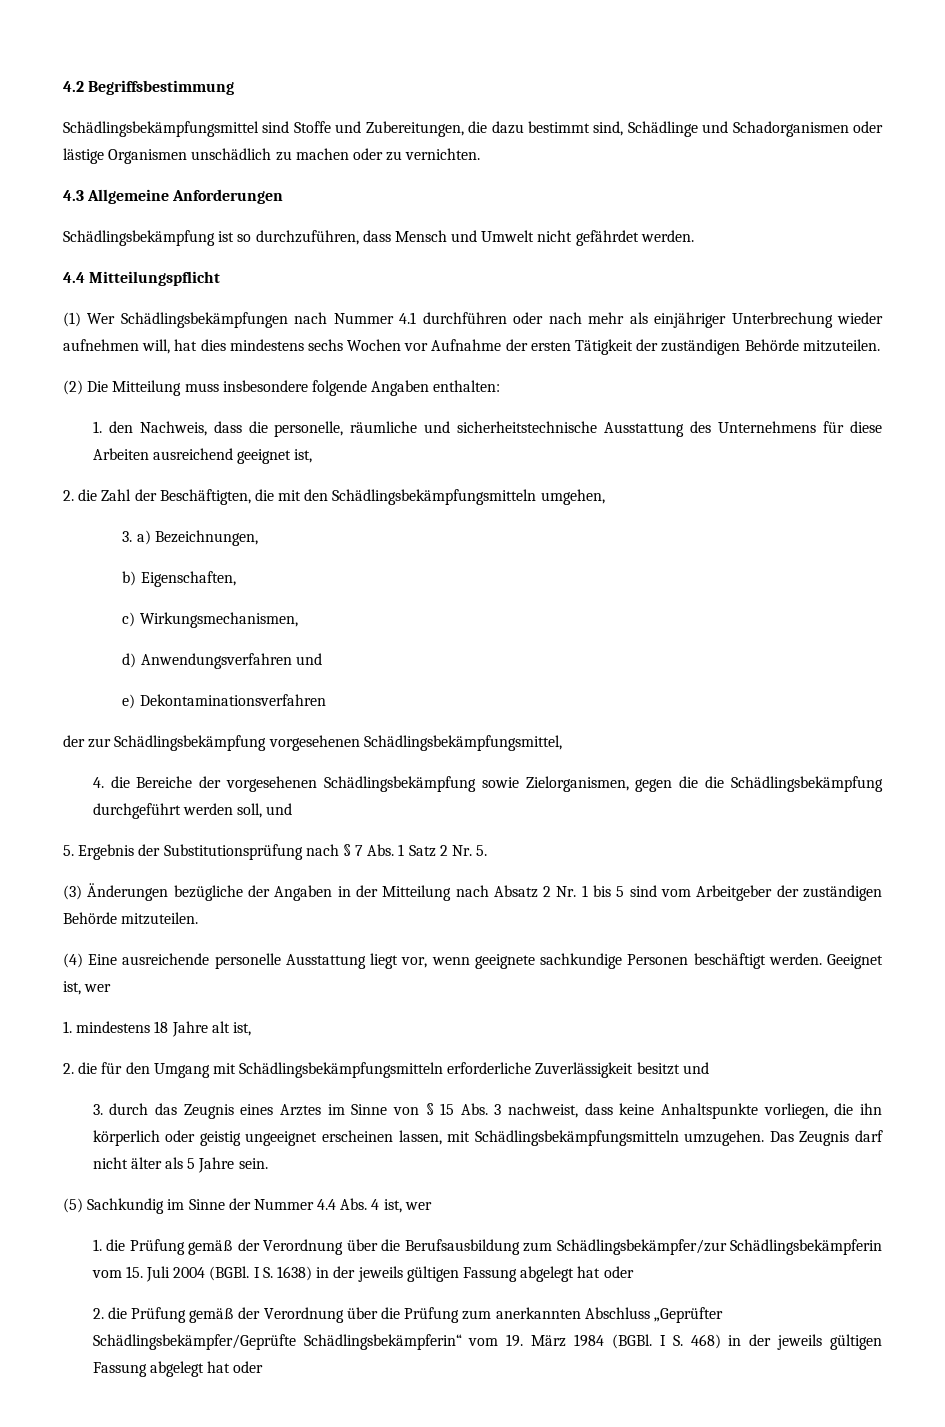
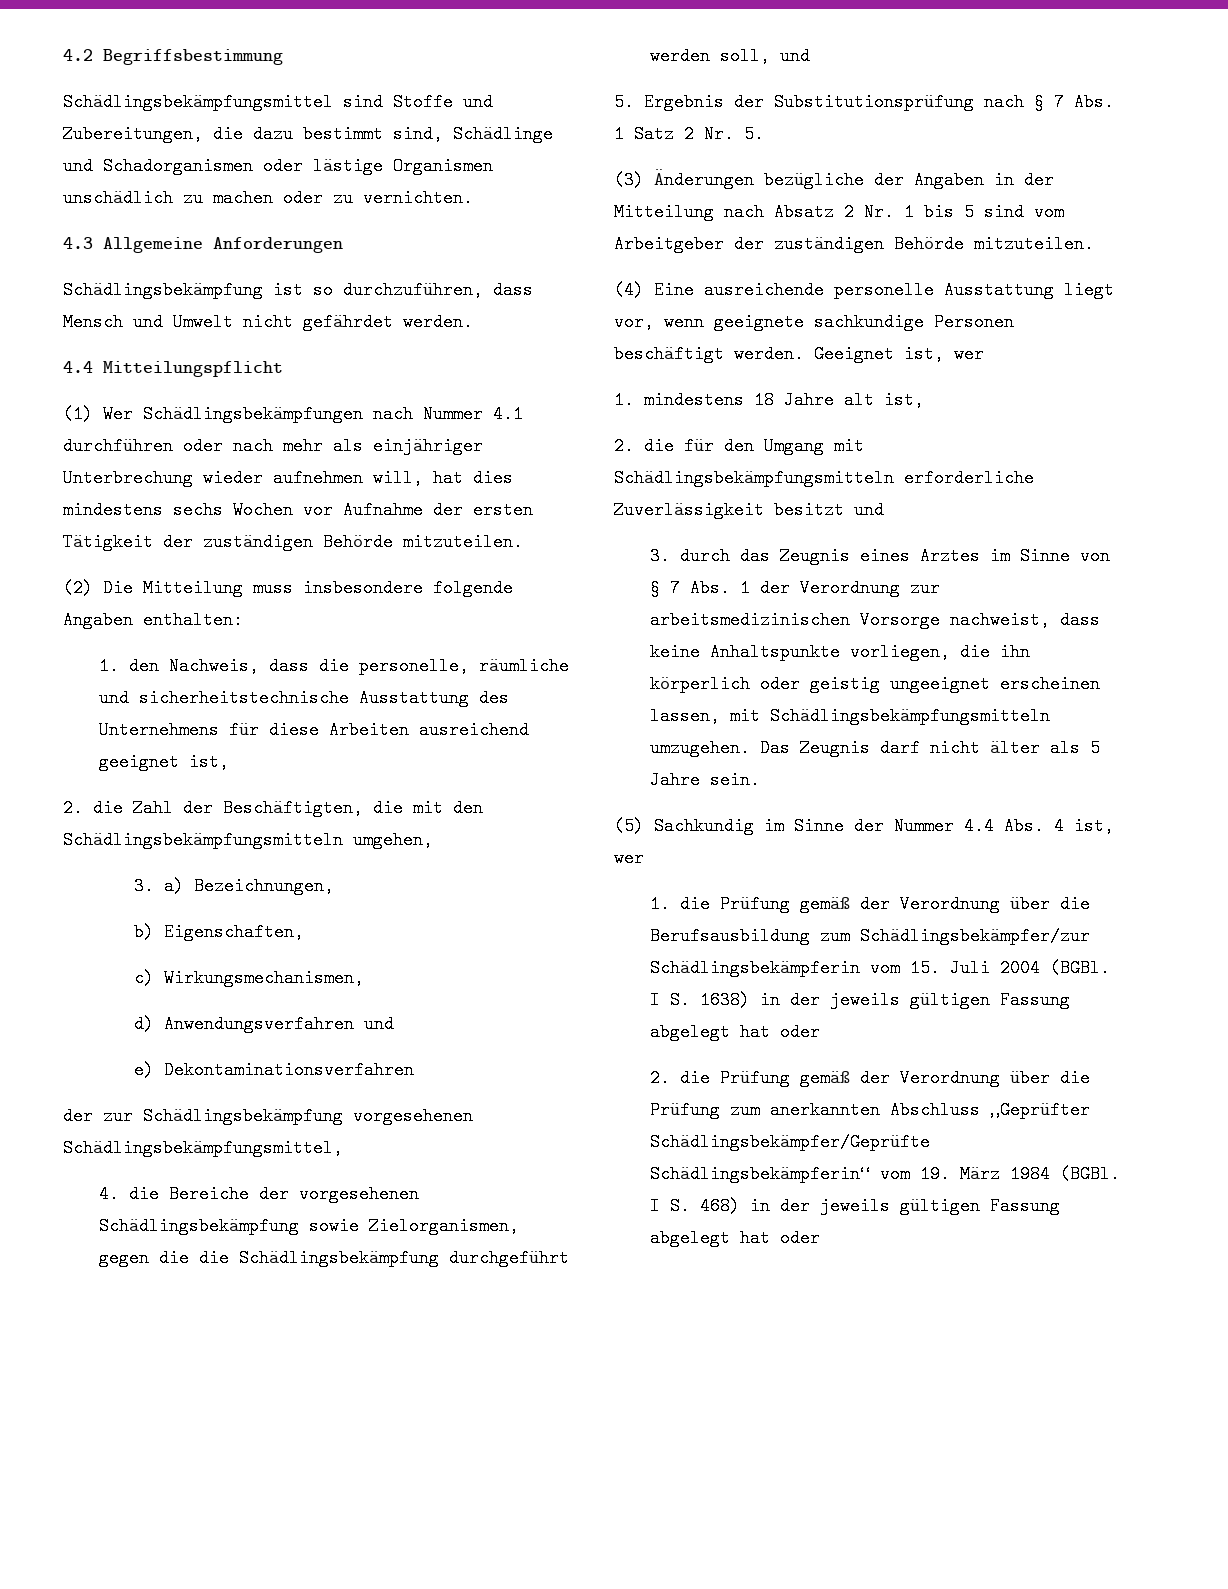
- 3. durch das Zeugnis eines Arztes im Sinne von § 15 Abs. 3 nachweist, dass keine Anhaltspunkte vorliegen, die ihn körperlich oder geistig ungeeignet erscheinen lassen, mit Schädlingsbekämpfungsmitteln umzugehen.
+ 3. durch das Zeugnis eines Arztes im Sinne von § 7 Abs. 1 der Verordnung zur arbeitsmedizinischen Vorsorge nachweist, dass keine Anhaltspunkte vorliegen, die ihn körperlich oder geistig ungeeignet erscheinen lassen, mit Schädlingsbekämpfungsmitteln umzugehen.

